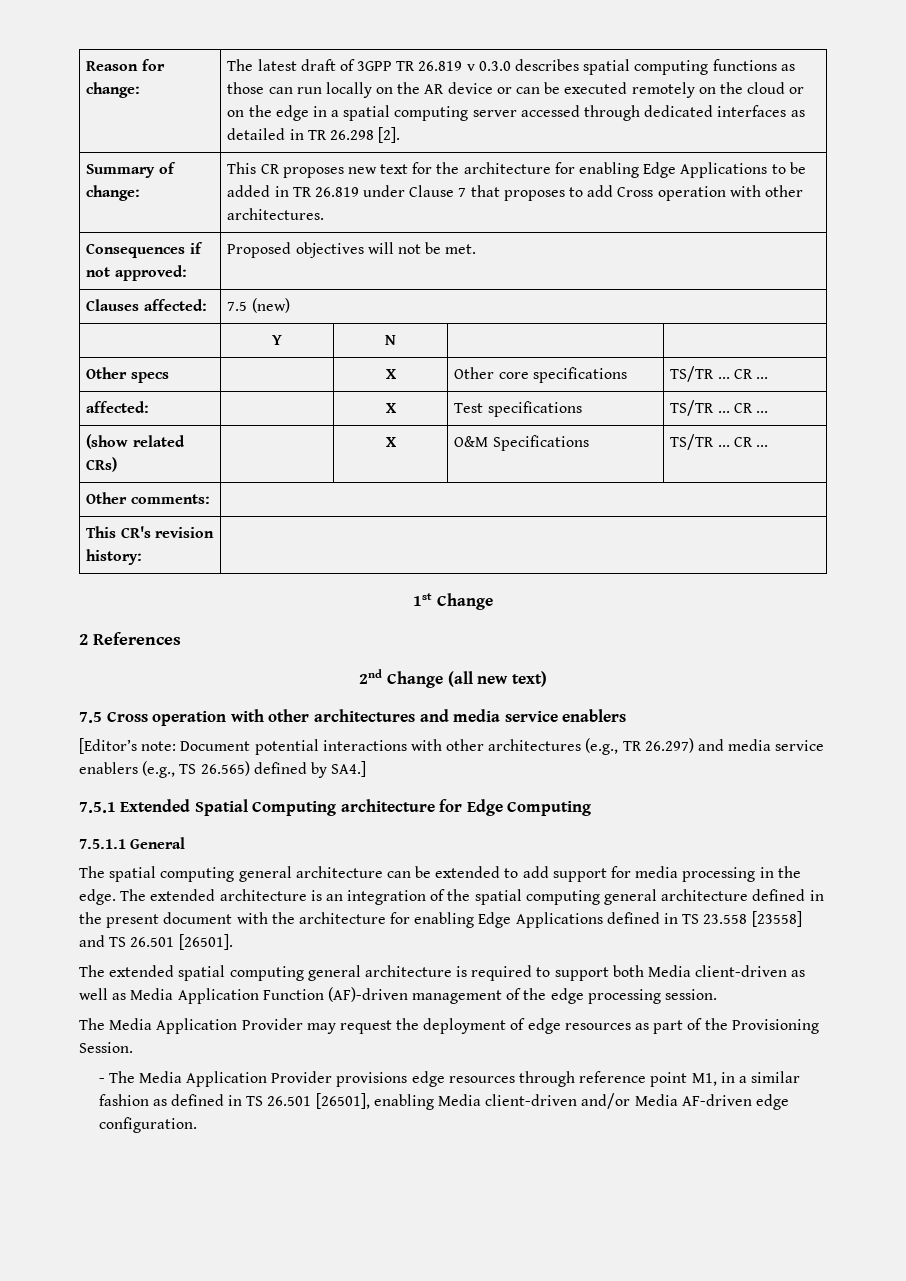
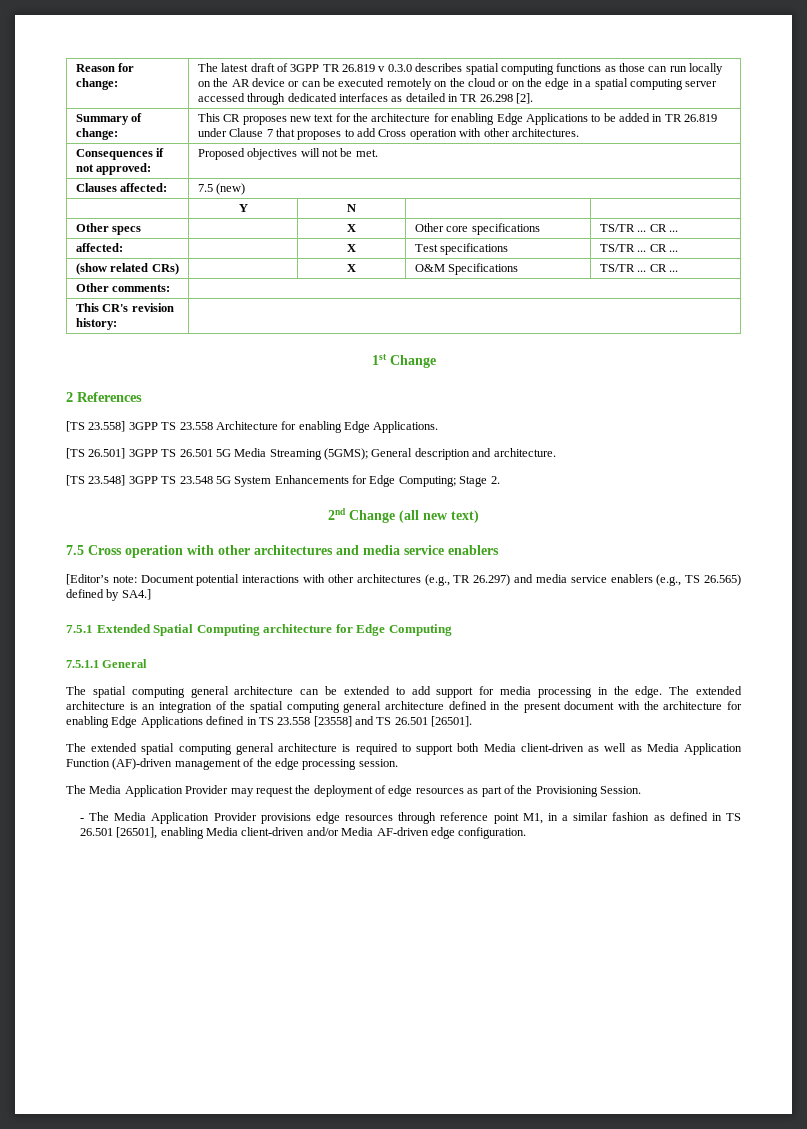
+ [TS 23.558] 3GPP TS 23.558 Architecture for enabling Edge Applications.
+ [TS 26.501] 3GPP TS 26.501 5G Media Streaming (5GMS); General description and architecture.
+ [TS 23.548] 3GPP TS 23.548 5G System Enhancements for Edge Computing; Stage 2.

